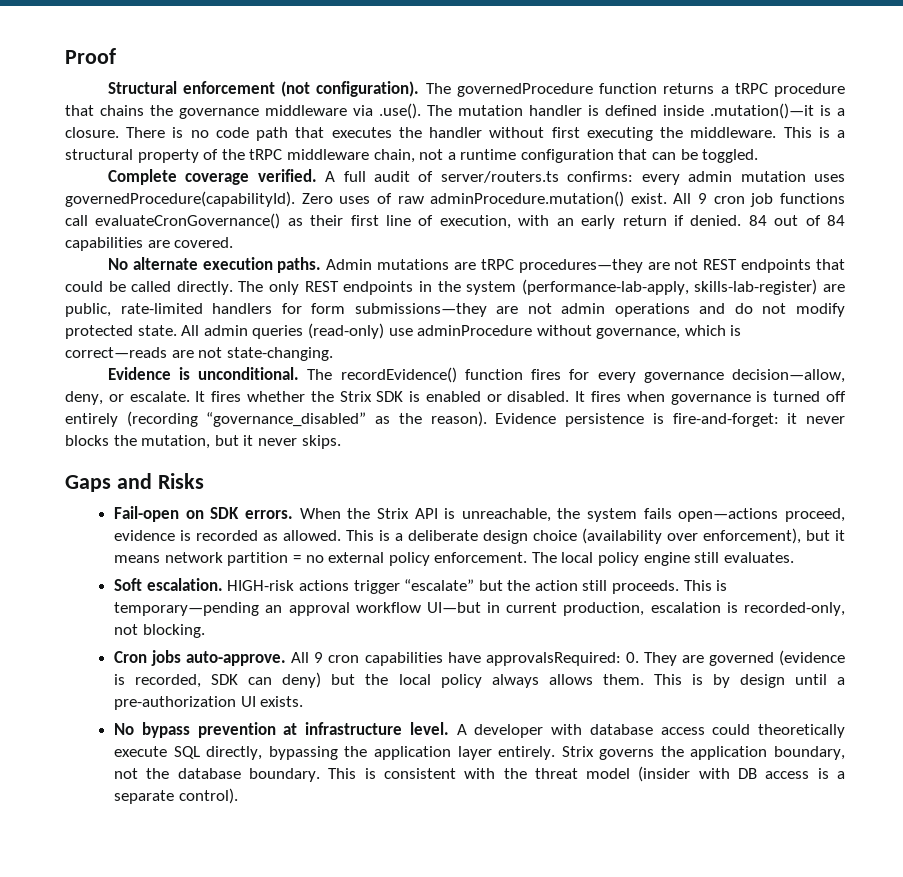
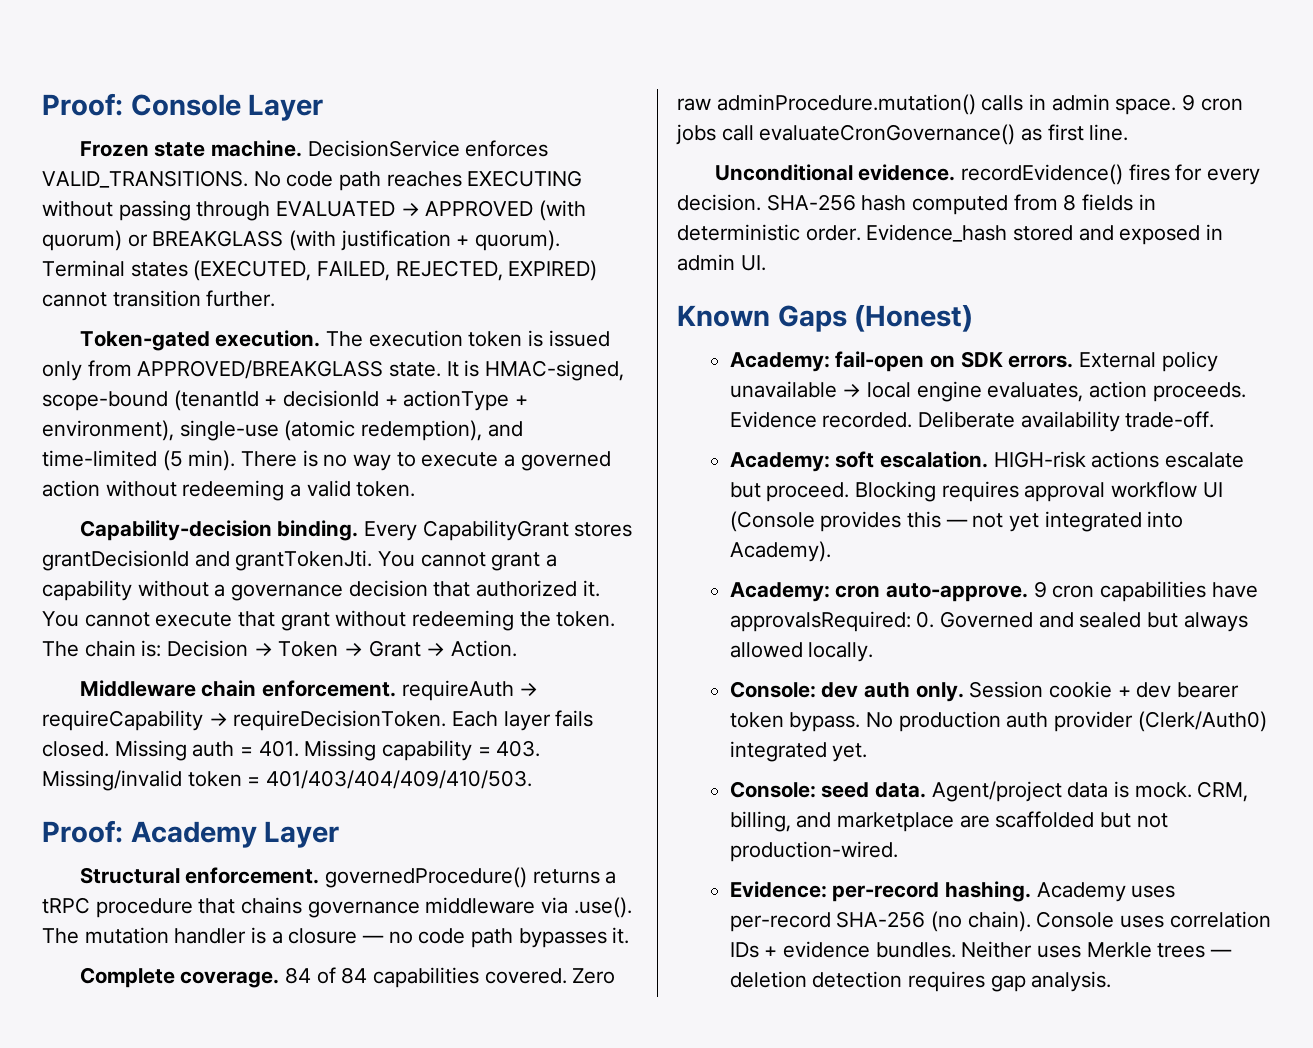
- Proof
- Structural enforcement (not configuration). The governedProcedure function returns a tRPC procedure that chains the governance middleware via .use(). The mutation handler is defined inside .mutation()—it is a closure. There is no code path that executes the handler without first executing the middleware. This is a structural property of the tRPC middleware chain, not a runtime configuration that can be toggled.
- Complete coverage verified. A full audit of server/routers.ts confirms: every admin mutation uses governedProcedure(capabilityId). Zero uses of raw adminProcedure.mutation() exist. All 9 cron job functions call evaluateCronGovernance() as their first line of execution, with an early return if denied. 84 out of 84 capabilities are covered.
- No alternate execution paths. Admin mutations are tRPC procedures—they are not REST endpoints that could be called directly. The only REST endpoints in the system (performance-lab-apply, skills-lab-register) are public, rate-limited handlers for form submissions—they are not admin operations and do not modify protected state. All admin queries (read-only) use adminProcedure without governance, which is correct—reads are not state-changing.
- Evidence is unconditional. The recordEvidence() function fires for every governance decision—allow, deny, or escalate. It fires whether the Strix SDK is enabled or disabled. It fires when governance is turned off entirely (recording “governance_disabled” as the reason). Evidence persistence is fire-and-forget: it never blocks the mutation, but it never skips.
- Gaps and Risks
- Fail-open on SDK errors. When the Strix API is unreachable, the system fails open—actions proceed, evidence is recorded as allowed. This is a deliberate design choice (availability over enforcement), but it means network partition = no external policy enforcement. The local policy engine still evaluates.
- Soft escalation. HIGH-risk actions trigger “escalate” but the action still proceeds. This is temporary—pending an approval workflow UI—but in current production, escalation is recorded-only, not blocking.
- Cron jobs auto-approve. All 9 cron capabilities have approvalsRequired: 0. They are governed (evidence is recorded, SDK can deny) but the local policy always allows them. This is by design until a pre-authorization UI exists.
- No bypass prevention at infrastructure level. A developer with database access could theoretically execute SQL directly, bypassing the application layer entirely. Strix governs the application boundary, not the database boundary. This is consistent with the threat model (insider with DB access is a separate control).
+ Proof: Console Layer
+ Frozen state machine. DecisionService enforces VALID_TRANSITIONS. No code path reaches EXECUTING without passing through EVALUATED → APPROVED (with quorum) or BREAKGLASS (with justification + quorum). Terminal states (EXECUTED, FAILED, REJECTED, EXPIRED) cannot transition further.
+ Token-gated execution. The execution token is issued only from APPROVED/BREAKGLASS state. It is HMAC-signed, scope-bound (tenantId + decisionId + actionType + environment), single-use (atomic redemption), and time-limited (5 min). There is no way to execute a governed action without redeeming a valid token.
+ Capability-decision binding. Every CapabilityGrant stores grantDecisionId and grantTokenJti. You cannot grant a capability without a governance decision that authorized it. You cannot execute that grant without redeeming the token. The chain is: Decision → Token → Grant → Action.
+ Middleware chain enforcement. requireAuth → requireCapability → requireDecisionToken. Each layer fails closed. Missing auth = 401. Missing capability = 403. Missing/invalid token = 401/403/404/409/410/503.
+ Proof: Academy Layer
+ Structural enforcement. governedProcedure() returns a tRPC procedure that chains governance middleware via .use(). The mutation handler is a closure — no code path bypasses it.
+ Complete coverage. 84 of 84 capabilities covered. Zero raw adminProcedure.mutation() calls in admin space. 9 cron jobs call evaluateCronGovernance() as first line.
+ Unconditional evidence. recordEvidence() fires for every decision. SHA-256 hash computed from 8 fields in deterministic order. Evidence_hash stored and exposed in admin UI.
+ Known Gaps (Honest)
+ Academy: fail-open on SDK errors. External policy unavailable → local engine evaluates, action proceeds. Evidence recorded. Deliberate availability trade-off.
+ Academy: soft escalation. HIGH-risk actions escalate but proceed. Blocking requires approval workflow UI (Console provides this — not yet integrated into Academy).
+ Academy: cron auto-approve. 9 cron capabilities have approvalsRequired: 0. Governed and sealed but always allowed locally.
+ Console: dev auth only. Session cookie + dev bearer token bypass. No production auth provider (Clerk/Auth0) integrated yet.
+ Console: seed data. Agent/project data is mock. CRM, billing, and marketplace are scaffolded but not production-wired.
+ Evidence: per-record hashing. Academy uses per-record SHA-256 (no chain). Console uses correlation IDs + evidence bundles. Neither uses Merkle trees — deletion detection requires gap analysis.

